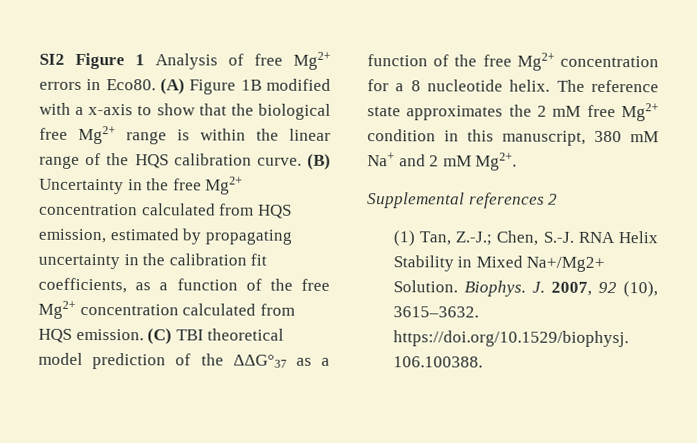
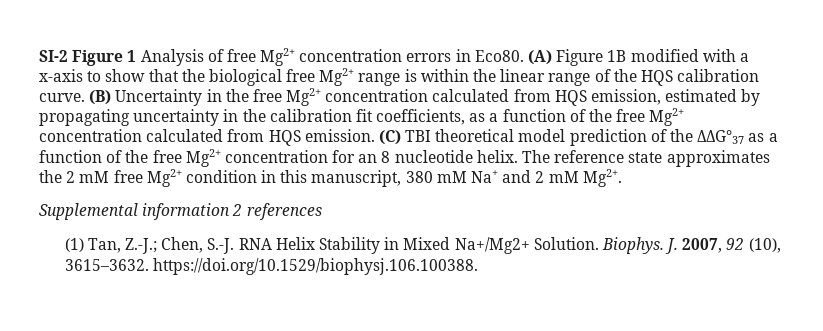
- SI2 Figure 1 Analysis of free Mg2+ errors in Eco80.
+ SI-2 Figure 1 Analysis of free Mg2+ concentration errors in Eco80.
- (C) TBI theoretical model prediction of the ΔΔG°37 as a function of the free Mg2+ concentration for a 8 nucleotide helix.
+ (C) TBI theoretical model prediction of the ΔΔG°37 as a function of the free Mg2+ concentration for an 8 nucleotide helix.
- Supplemental references 2
+ Supplemental information 2 references

